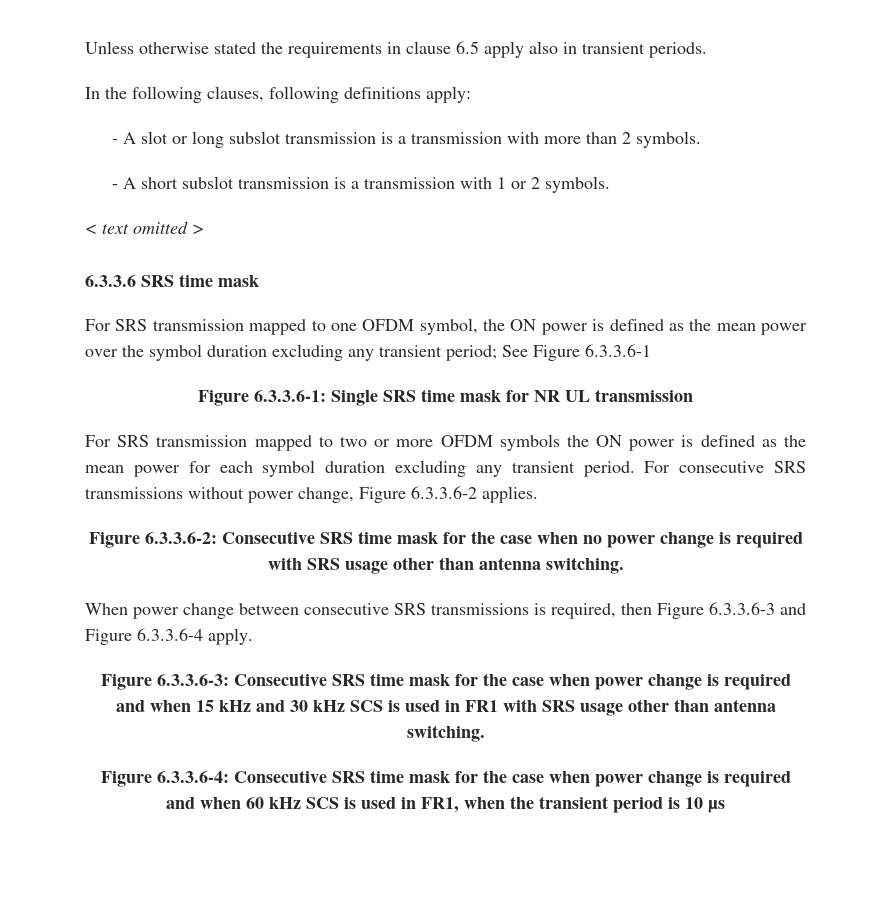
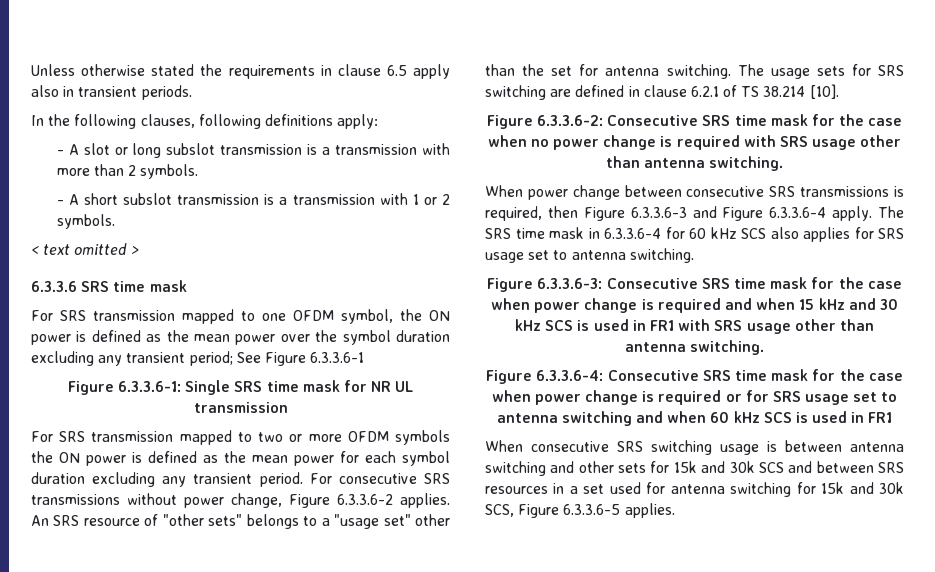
+ An SRS resource of "other sets" belongs to a "usage set" other than the set for antenna switching. The usage sets for SRS switching are defined in clause 6.2.1 of TS 38.214 [10].
+ The SRS time mask in 6.3.3.6-4 for 60 kHz SCS also applies for SRS usage set to antenna switching.
- Figure 6.3.3.6-4: Consecutive SRS time mask for the case when power change is required and when 60 kHz SCS is used in FR1, when the transient period is 10 µs
+ Figure 6.3.3.6-4: Consecutive SRS time mask for the case when power change is required or for SRS usage set to antenna switching and when 60 kHz SCS is used in FR1
+ When consecutive SRS switching usage is between antenna switching and other sets for 15k and 30k SCS and between SRS resources in a set used for antenna switching for 15k and 30k SCS, Figure 6.3.3.6-5 applies.

